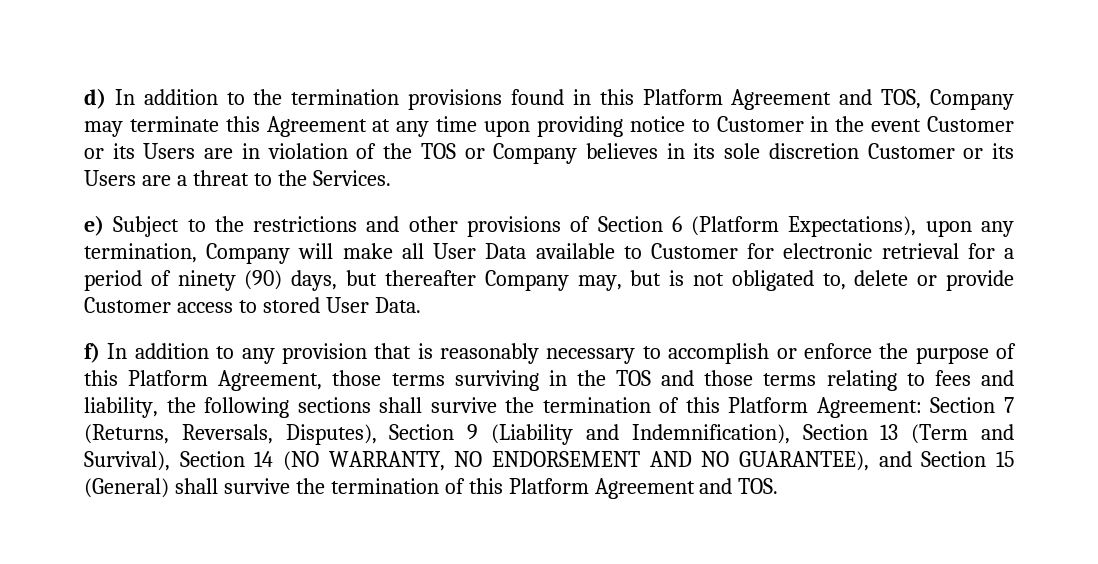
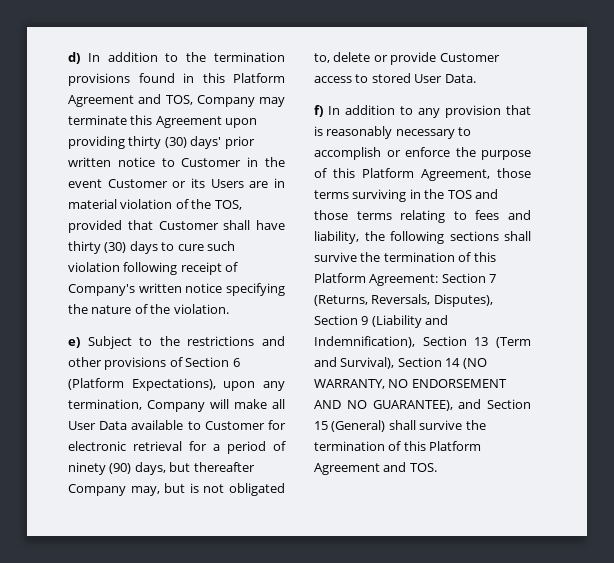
- d) In addition to the termination provisions found in this Platform Agreement and TOS, Company may terminate this Agreement at any time upon providing notice to Customer in the event Customer or its Users are in violation of the TOS or Company believes in its sole discretion Customer or its Users are a threat to the Services.
+ d) In addition to the termination provisions found in this Platform Agreement and TOS, Company may terminate this Agreement upon providing thirty (30) days' prior written notice to Customer in the event Customer or its Users are in material violation of the TOS, provided that Customer shall have thirty (30) days to cure such violation following receipt of Company's written notice specifying the nature of the violation.

